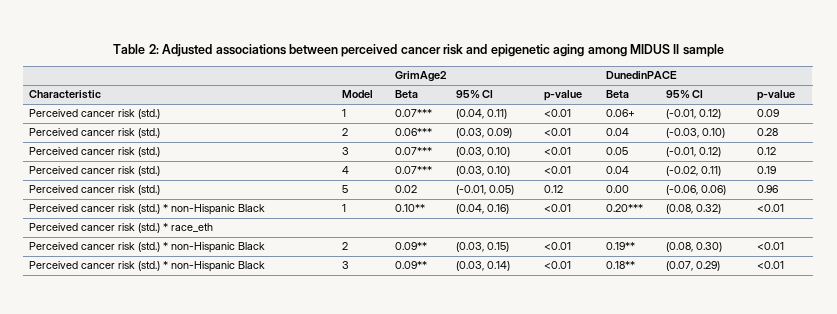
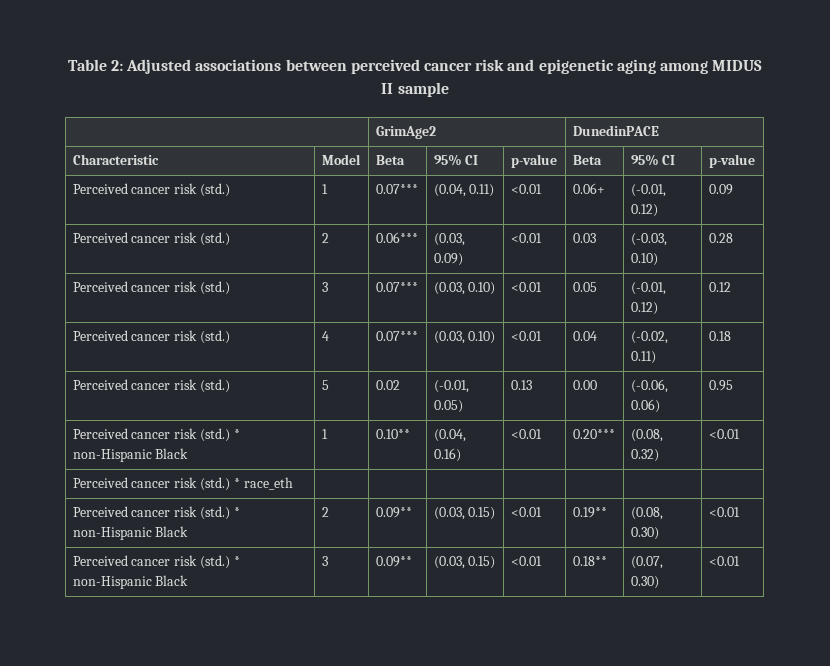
- Perceived cancer risk (std.) | 2 | 0.06*** | (0.03, 0.09) | <0.01 | 0.04 | (-0.03, 0.10) | 0.28
+ Perceived cancer risk (std.) | 2 | 0.06*** | (0.03, 0.09) | <0.01 | 0.03 | (-0.03, 0.10) | 0.28
- Perceived cancer risk (std.) | 4 | 0.07*** | (0.03, 0.10) | <0.01 | 0.04 | (-0.02, 0.11) | 0.19
+ Perceived cancer risk (std.) | 4 | 0.07*** | (0.03, 0.10) | <0.01 | 0.04 | (-0.02, 0.11) | 0.18
- Perceived cancer risk (std.) | 5 | 0.02 | (-0.01, 0.05) | 0.12 | 0.00 | (-0.06, 0.06) | 0.96
+ Perceived cancer risk (std.) | 5 | 0.02 | (-0.01, 0.05) | 0.13 | 0.00 | (-0.06, 0.06) | 0.95
- Perceived cancer risk (std.) * non-Hispanic Black | 3 | 0.09** | (0.03, 0.14) | <0.01 | 0.18** | (0.07, 0.29) | <0.01
+ Perceived cancer risk (std.) * non-Hispanic Black | 3 | 0.09** | (0.03, 0.15) | <0.01 | 0.18** | (0.07, 0.30) | <0.01

